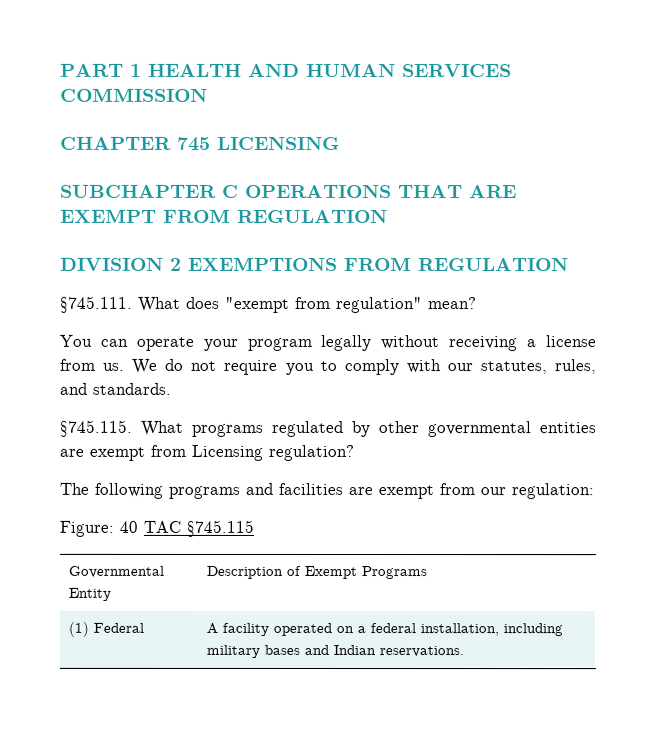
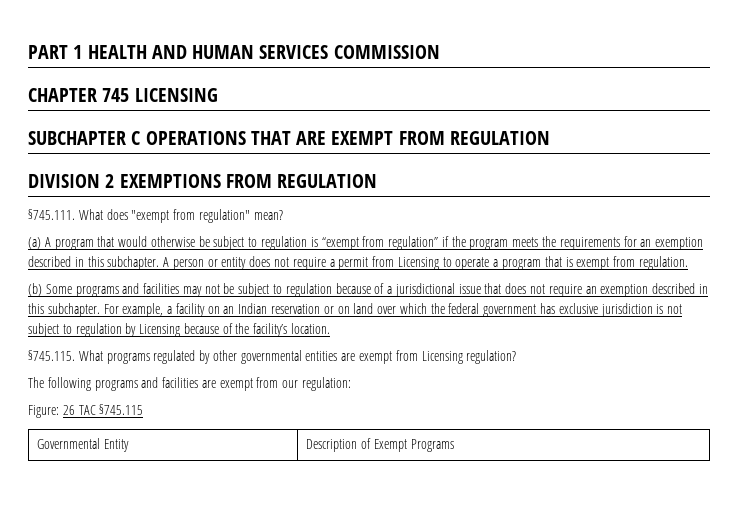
- You can operate your program legally without receiving a license from us. We do not require you to comply with our statutes, rules, and standards.
+ (a) A program that would otherwise be subject to regulation is “exempt from regulation” if the program meets the requirements for an exemption described in this subchapter. A person or entity does not require a permit from Licensing to operate a program that is exempt from regulation.
+ (b) Some programs and facilities may not be subject to regulation because of a jurisdictional issue that does not require an exemption described in this subchapter. For example, a facility on an Indian reservation or on land over which the federal government has exclusive jurisdiction is not subject to regulation by Licensing because of the facility’s location.
- Figure: 40 TAC §745.115
+ Figure: 26 TAC §745.115
- (1) Federal | A facility operated on a federal installation, including military bases and Indian reservations.

